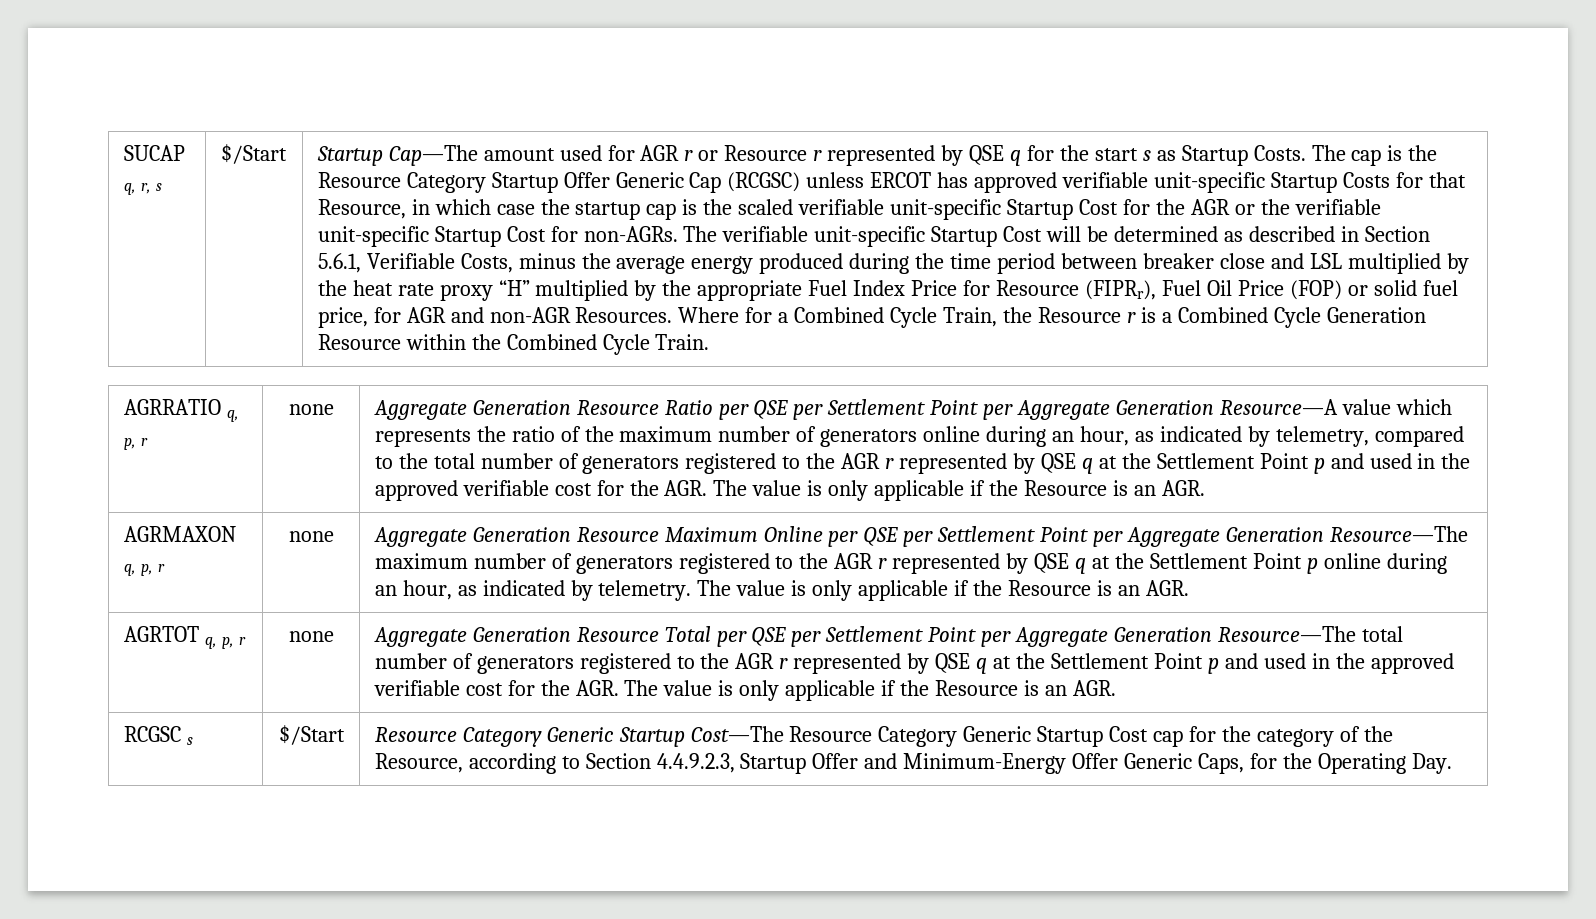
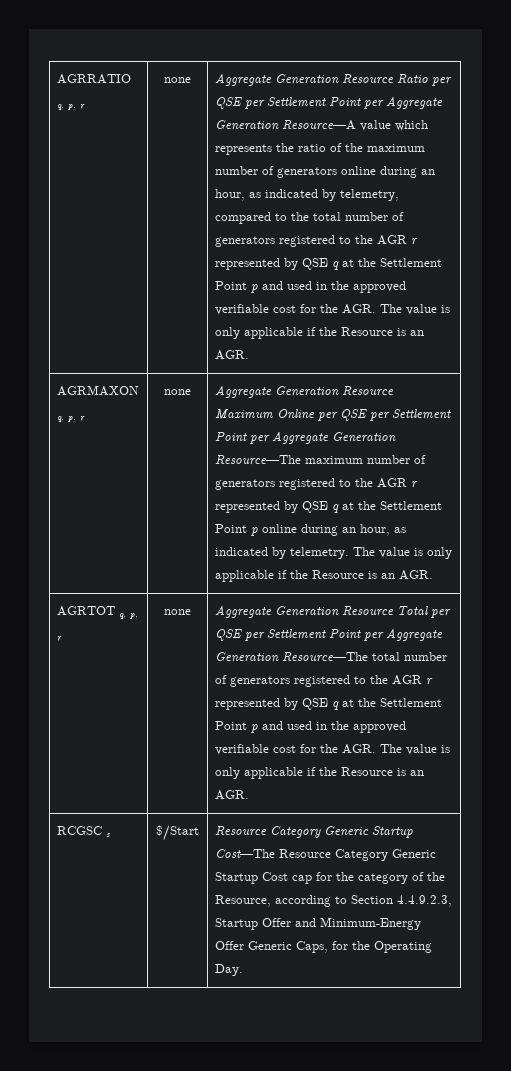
- SUCAP q, r, s | $/Start | Startup Cap—The amount used for AGR r or Resource r represented by QSE q for the start s as Startup Costs. The cap is the Resource Category Startup Offer Generic Cap (RCGSC) unless ERCOT has approved verifiable unit-specific Startup Costs for that Resource, in which case the startup cap is the scaled verifiable unit-specific Startup Cost for the AGR or the verifiable unit-specific Startup Cost for non-AGRs. The verifiable unit-specific Startup Cost will be determined as described in Section 5.6.1, Verifiable Costs, minus the average energy produced during the time period between breaker close and LSL multiplied by the heat rate proxy “H” multiplied by the appropriate Fuel Index Price for Resource (FIPRr), Fuel Oil Price (FOP) or solid fuel price, for AGR and non-AGR Resources. Where for a Combined Cycle Train, the Resource r is a Combined Cycle Generation Resource within the Combined Cycle Train.

